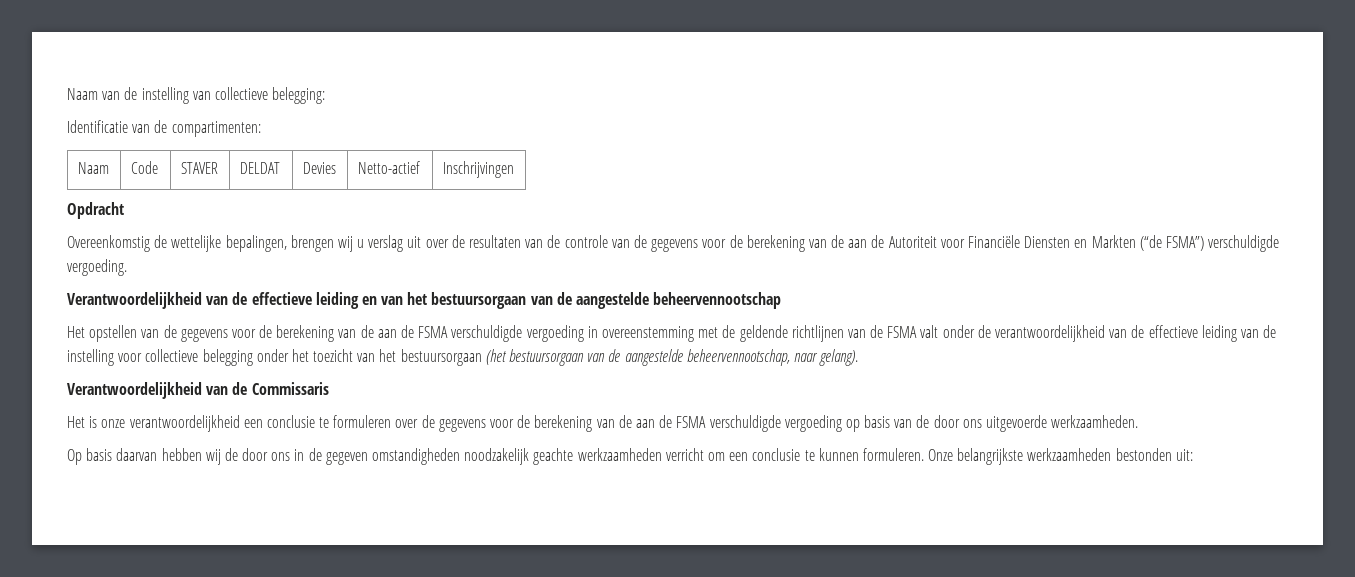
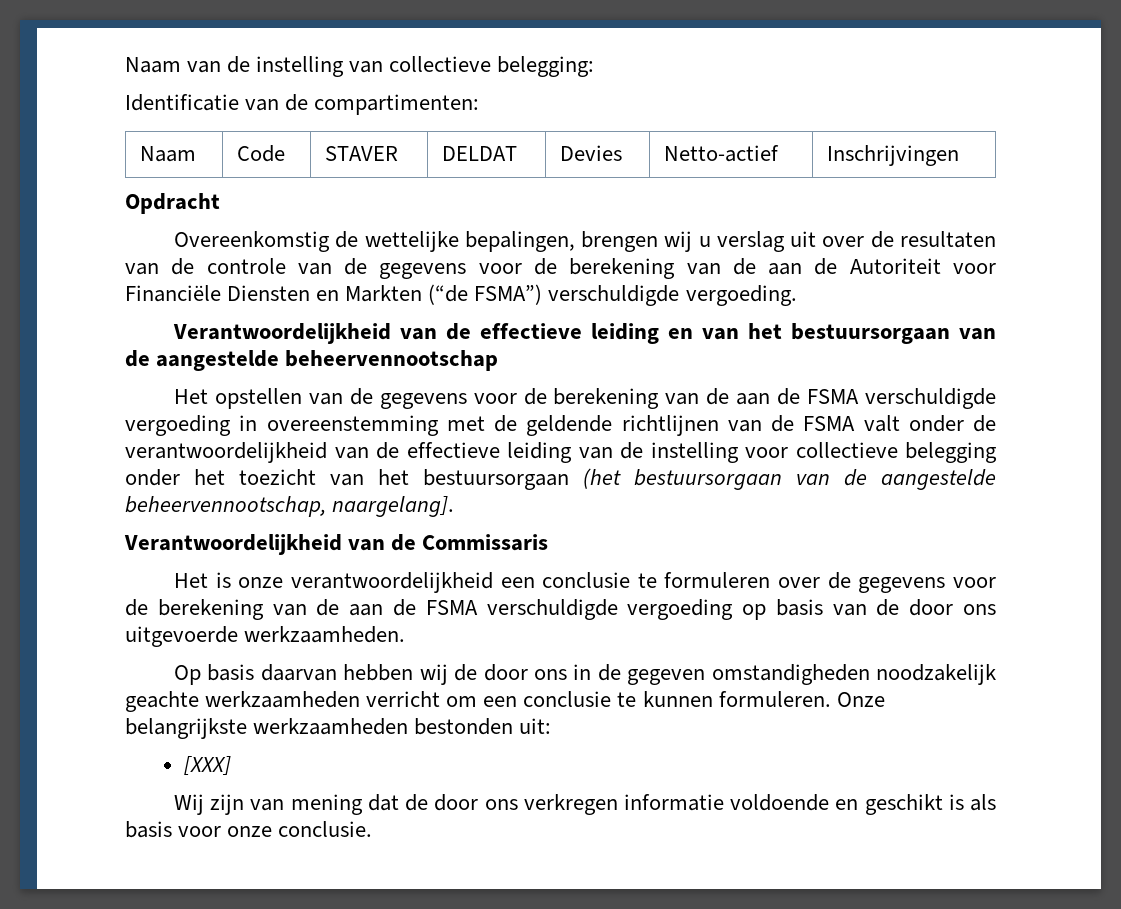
- Het opstellen van de gegevens voor de berekening van de aan de FSMA verschuldigde vergoeding in overeenstemming met de geldende richtlijnen van de FSMA valt onder de verantwoordelijkheid van de effectieve leiding van de instelling voor collectieve belegging onder het toezicht van het bestuursorgaan (het bestuursorgaan van de aangestelde beheervennootschap, naar gelang).
+ Het opstellen van de gegevens voor de berekening van de aan de FSMA verschuldigde vergoeding in overeenstemming met de geldende richtlijnen van de FSMA valt onder de verantwoordelijkheid van de effectieve leiding van de instelling voor collectieve belegging onder het toezicht van het bestuursorgaan (het bestuursorgaan van de aangestelde beheervennootschap, naargelang].
+ [XXX]
+ Wij zijn van mening dat de door ons verkregen informatie voldoende en geschikt is als basis voor onze conclusie.

